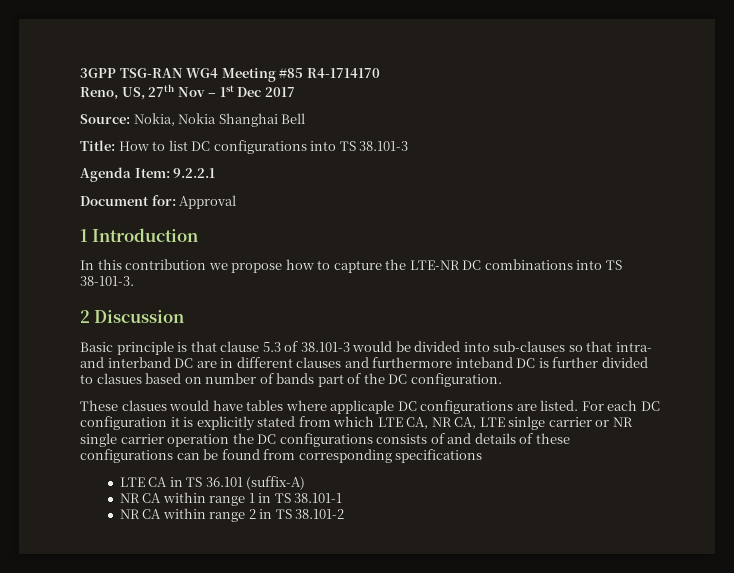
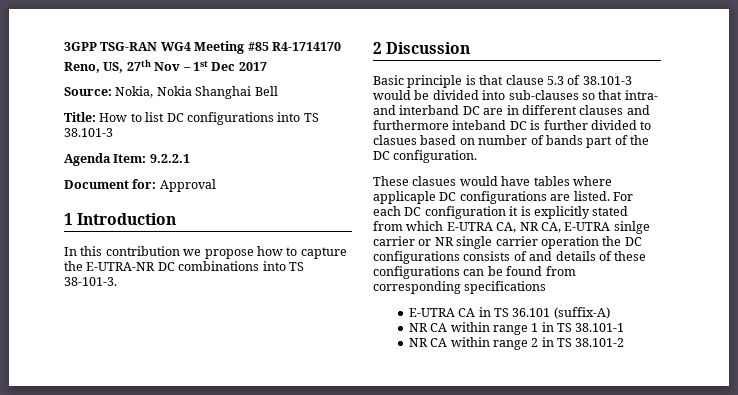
- In this contribution we propose how to capture the LTE-NR DC combinations into TS 38-101-3.
+ In this contribution we propose how to capture the E-UTRA-NR DC combinations into TS 38-101-3.
- For each DC configuration it is explicitly stated from which LTE CA, NR CA, LTE sinlge carrier or NR single carrier operation the DC configurations consists of and details of these configurations can be found from corresponding specifications
+ For each DC configuration it is explicitly stated from which E-UTRA CA, NR CA, E-UTRA sinlge carrier or NR single carrier operation the DC configurations consists of and details of these configurations can be found from corresponding specifications
- LTE CA in TS 36.101 (suffix-A)
+ E-UTRA CA in TS 36.101 (suffix-A)

